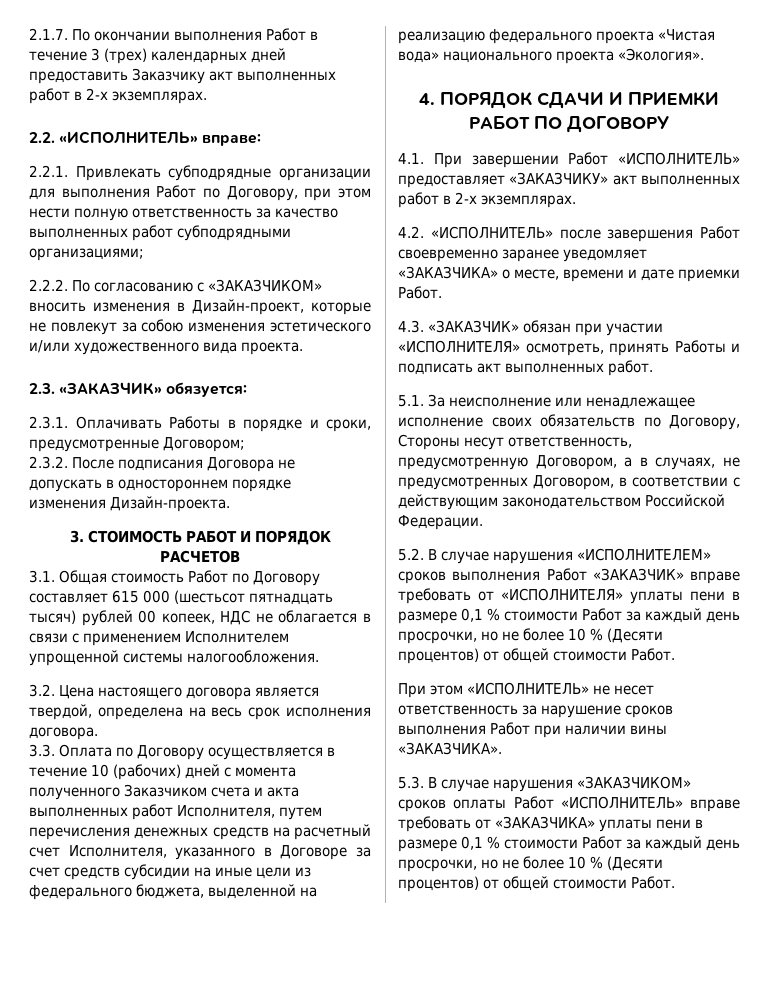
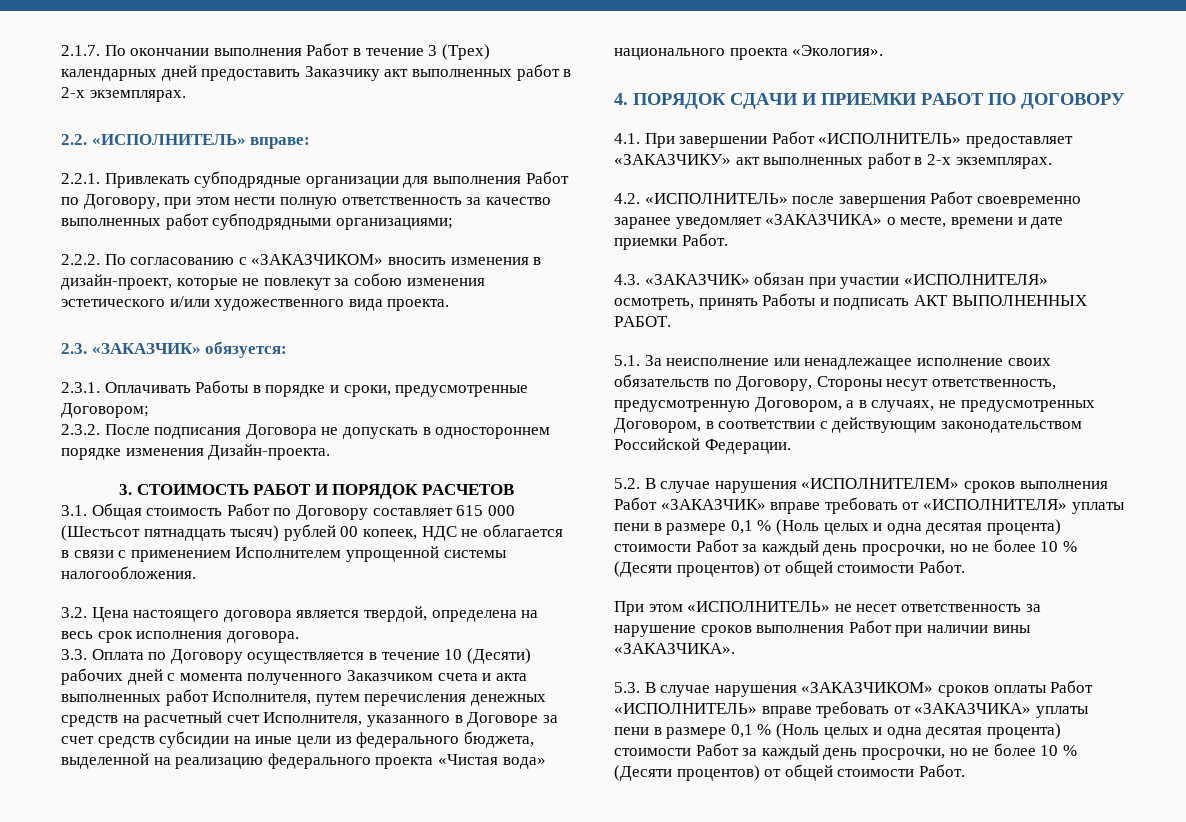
- 2.1.7. По окончании выполнения Работ в течение 3 (трех) календарных дней предоставить Заказчику акт выполненных работ в 2-х экземплярах.
+ 2.1.7. По окончании выполнения Работ в течение 3 (Трех) календарных дней предоставить Заказчику акт выполненных работ в 2-х экземплярах.
- 2.2.2. По согласованию с «ЗАКАЗЧИКОМ» вносить изменения в Дизайн-проект, которые не повлекут за собою изменения эстетического и/или художественного вида проекта.
+ 2.2.2. По согласованию с «ЗАКАЗЧИКОМ» вносить изменения в дизайн-проект, которые не повлекут за собою изменения эстетического и/или художественного вида проекта.
- 3.1. Общая стоимость Работ по Договору составляет 615 000 (шестьсот пятнадцать тысяч) рублей 00 копеек, НДС не облагается в связи с применением Исполнителем упрощенной системы налогообложения.
+ 3.1. Общая стоимость Работ по Договору составляет 615 000 (Шестьсот пятнадцать тысяч) рублей 00 копеек, НДС не облагается в связи с применением Исполнителем упрощенной системы налогообложения.
- 3.3. Оплата по Договору осуществляется в течение 10 (рабочих) дней с момента полученного Заказчиком счета и акта выполненных работ Исполнителя, путем перечисления денежных средств на расчетный счет Исполнителя, указанного в Договоре за счет средств субсидии на иные цели из федерального бюджета, выделенной на реализацию федерального проекта «Чистая вода» национального проекта «Экология».
+ 3.3. Оплата по Договору осуществляется в течение 10 (Десяти) рабочих дней с момента полученного Заказчиком счета и акта выполненных работ Исполнителя, путем перечисления денежных средств на расчетный счет Исполнителя, указанного в Договоре за счет средств субсидии на иные цели из федерального бюджета, выделенной на реализацию федерального проекта «Чистая вода» национального проекта «Экология».
- 4.3. «ЗАКАЗЧИК» обязан при участии «ИСПОЛНИТЕЛЯ» осмотреть, принять Работы и подписать акт выполненных работ.
+ 4.3. «ЗАКАЗЧИК» обязан при участии «ИСПОЛНИТЕЛЯ» осмотреть, принять Работы и подписать АКТ ВЫПОЛНЕННЫХ РАБОТ.
- 5.2. В случае нарушения «ИСПОЛНИТЕЛЕМ» сроков выполнения Работ «ЗАКАЗЧИК» вправе требовать от «ИСПОЛНИТЕЛЯ» уплаты пени в размере 0,1 % стоимости Работ за каждый день просрочки, но не более 10 % (Десяти процентов) от общей стоимости Работ.
+ 5.2. В случае нарушения «ИСПОЛНИТЕЛЕМ» сроков выполнения Работ «ЗАКАЗЧИК» вправе требовать от «ИСПОЛНИТЕЛЯ» уплаты пени в размере 0,1 % (Ноль целых и одна десятая процента) стоимости Работ за каждый день просрочки, но не более 10 % (Десяти процентов) от общей стоимости Работ.
- 5.3. В случае нарушения «ЗАКАЗЧИКОМ» сроков оплаты Работ «ИСПОЛНИТЕЛЬ» вправе требовать от «ЗАКАЗЧИКА» уплаты пени в размере 0,1 % стоимости Работ за каждый день просрочки, но не более 10 % (Десяти процентов) от общей стоимости Работ.
+ 5.3. В случае нарушения «ЗАКАЗЧИКОМ» сроков оплаты Работ «ИСПОЛНИТЕЛЬ» вправе требовать от «ЗАКАЗЧИКА» уплаты пени в размере 0,1 % (Ноль целых и одна десятая процента) стоимости Работ за каждый день просрочки, но не более 10 % (Десяти процентов) от общей стоимости Работ.

